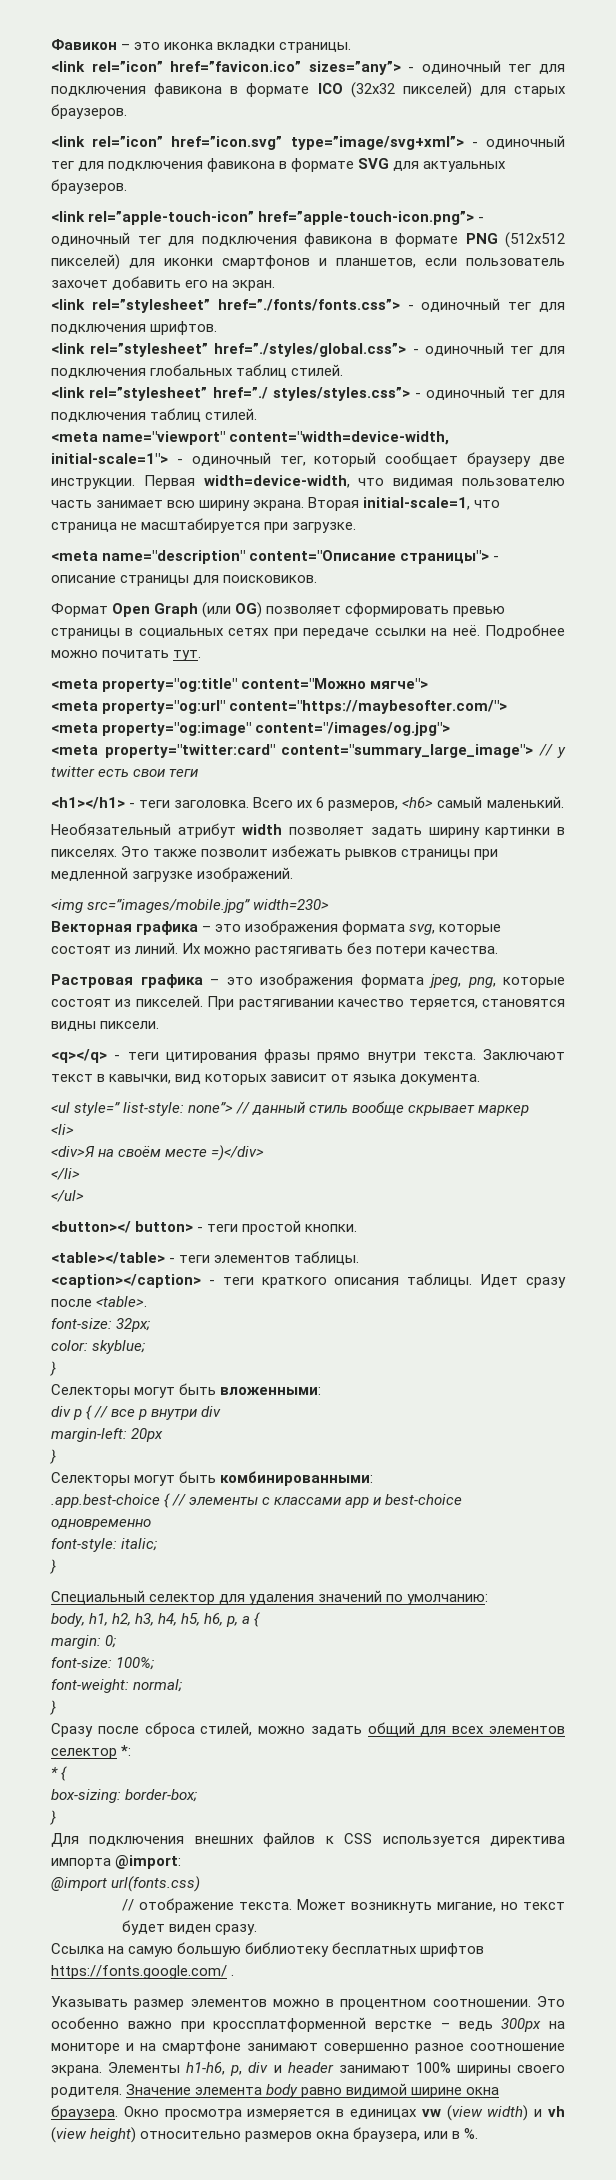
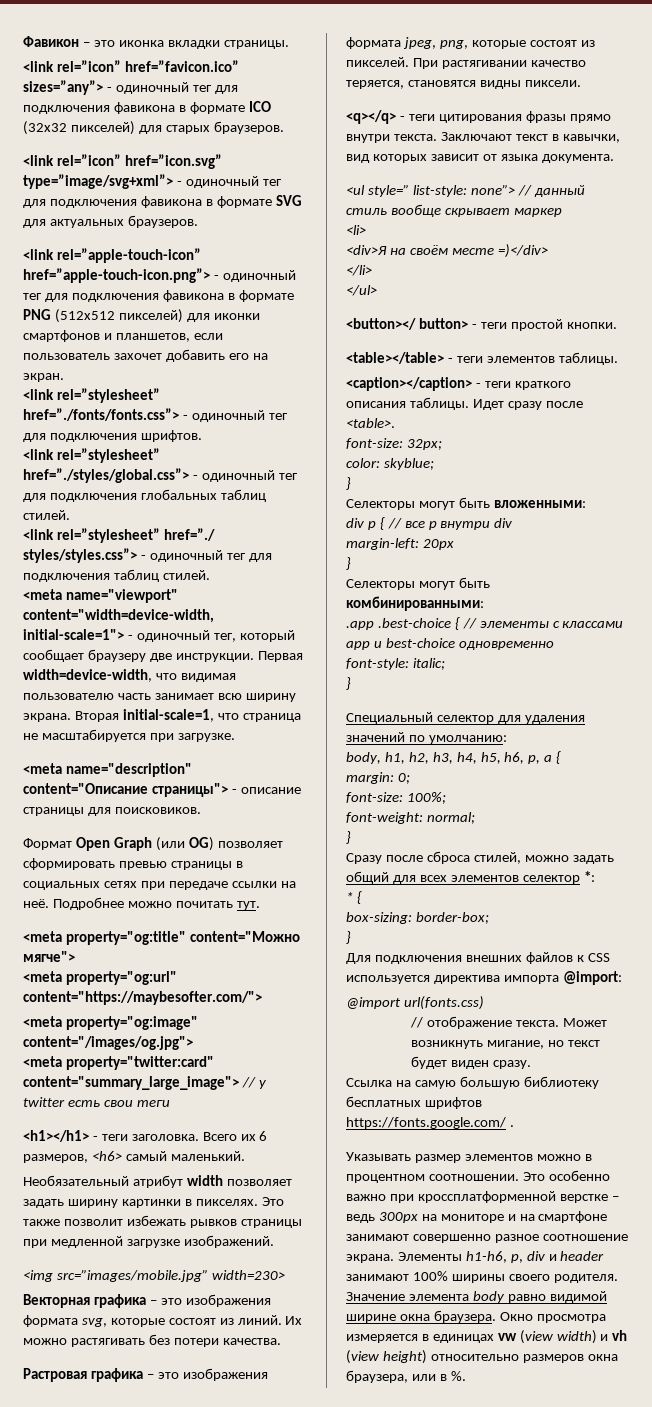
- .app.best-choice { // элементы с классами app и best-choice одновременно
+ .app .best-choice { // элементы с классами app и best-choice одновременно

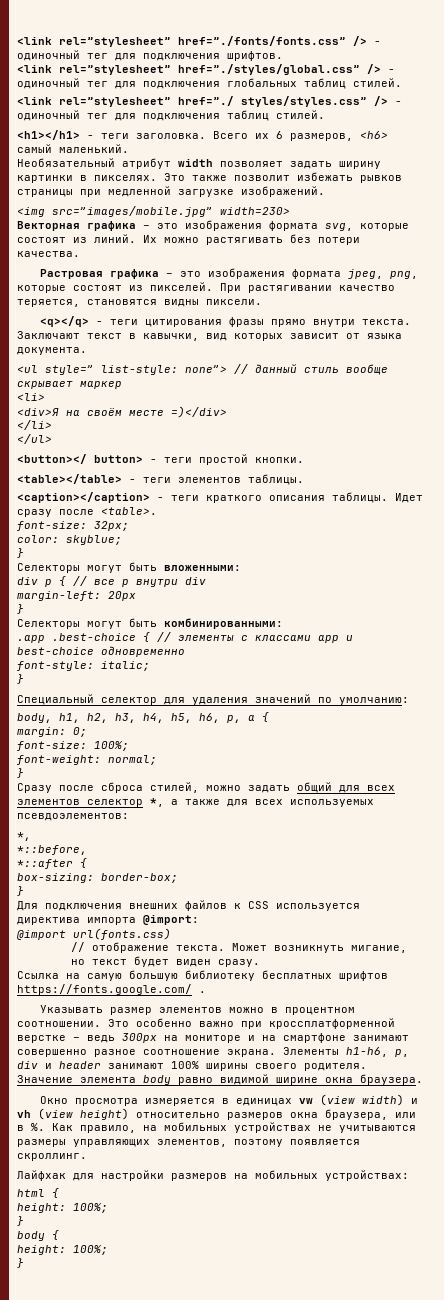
- Фавикон – это иконка вкладки страницы.
- <link rel=”icon” href=”favicon.ico” sizes=”any”> - одиночный тег для подключения фавикона в формате ICO (32х32 пикселей) для старых браузеров.
- <link rel=”icon” href=”icon.svg” type=”image/svg+xml”> - одиночный тег для подключения фавикона в формате SVG для актуальных браузеров.
- <link rel=”apple-touch-icon” href=”apple-touch-icon.png”> - одиночный тег для подключения фавикона в формате PNG (512х512 пикселей) для иконки смартфонов и планшетов, если пользователь захочет добавить его на экран.
- <link rel=”stylesheet” href=”./fonts/fonts.css”> - одиночный тег для подключения шрифтов.
+ <link rel=”stylesheet” href=”./fonts/fonts.css” /> - одиночный тег для подключения шрифтов.
- <link rel=”stylesheet” href=”./styles/global.css”> - одиночный тег для подключения глобальных таблиц стилей.
+ <link rel=”stylesheet” href=”./styles/global.css” /> - одиночный тег для подключения глобальных таблиц стилей.
- <link rel=”stylesheet” href=”./ styles/styles.css”> - одиночный тег для подключения таблиц стилей.
+ <link rel=”stylesheet” href=”./ styles/styles.css” /> - одиночный тег для подключения таблиц стилей.
- <meta name="viewport" content="width=device-width, initial-scale=1"> - одиночный тег, который сообщает браузеру две инструкции. Первая width=device-width, что видимая пользователю часть занимает всю ширину экрана. Вторая initial-scale=1, что страница не масштабируется при загрузке.
- <meta name="description" content="Описание страницы"> - описание страницы для поисковиков.
- Формат Open Graph (или OG) позволяет сформировать превью страницы в социальных сетях при передаче ссылки на неё. Подробнее можно почитать тут.
- <meta property="og:title" content="Можно мягче">
- <meta property="og:url" content="https://maybesofter.com/">
- <meta property="og:image" content="/images/og.jpg">
- <meta property="twitter:card" content="summary_large_image"> // у twitter есть свои теги
- Сразу после сброса стилей, можно задать общий для всех элементов селектор *:
- * {
+ Сразу после сброса стилей, можно задать общий для всех элементов селектор *, а также для всех используемых псевдоэлементов:
+ *,
+ *::before,
+ *::after {
- Значение элемента body равно видимой ширине окна браузера. Окно просмотра измеряется в единицах vw (view width) и vh (view height) относительно размеров окна браузера, или в %.
+ Значение элемента body равно видимой ширине окна браузера.
+ Окно просмотра измеряется в единицах vw (view width) и vh (view height) относительно размеров окна браузера, или в %.
+ Как правило, на мобильных устройствах не учитываются размеры управляющих элементов, поэтому появляется скроллинг.
+ Лайфхак для настройки размеров на мобильных устройствах:
+ html {
+ height: 100%;
+ }
+ body {
+ height: 100%;
+ }

